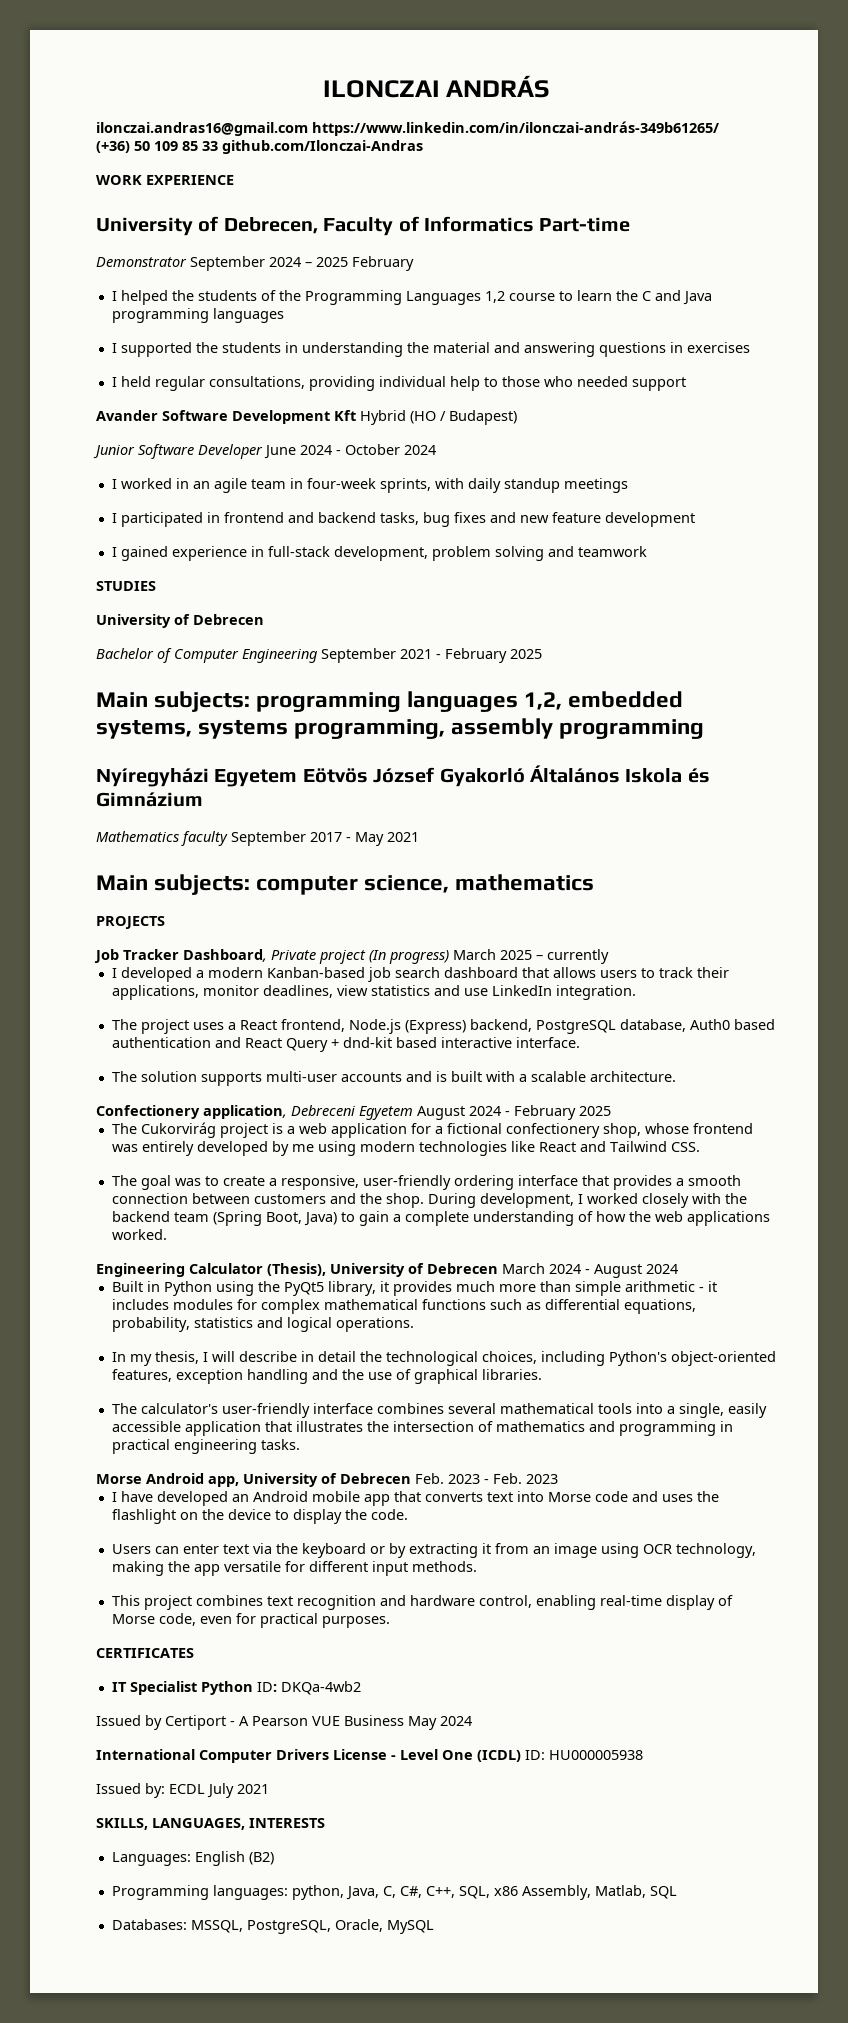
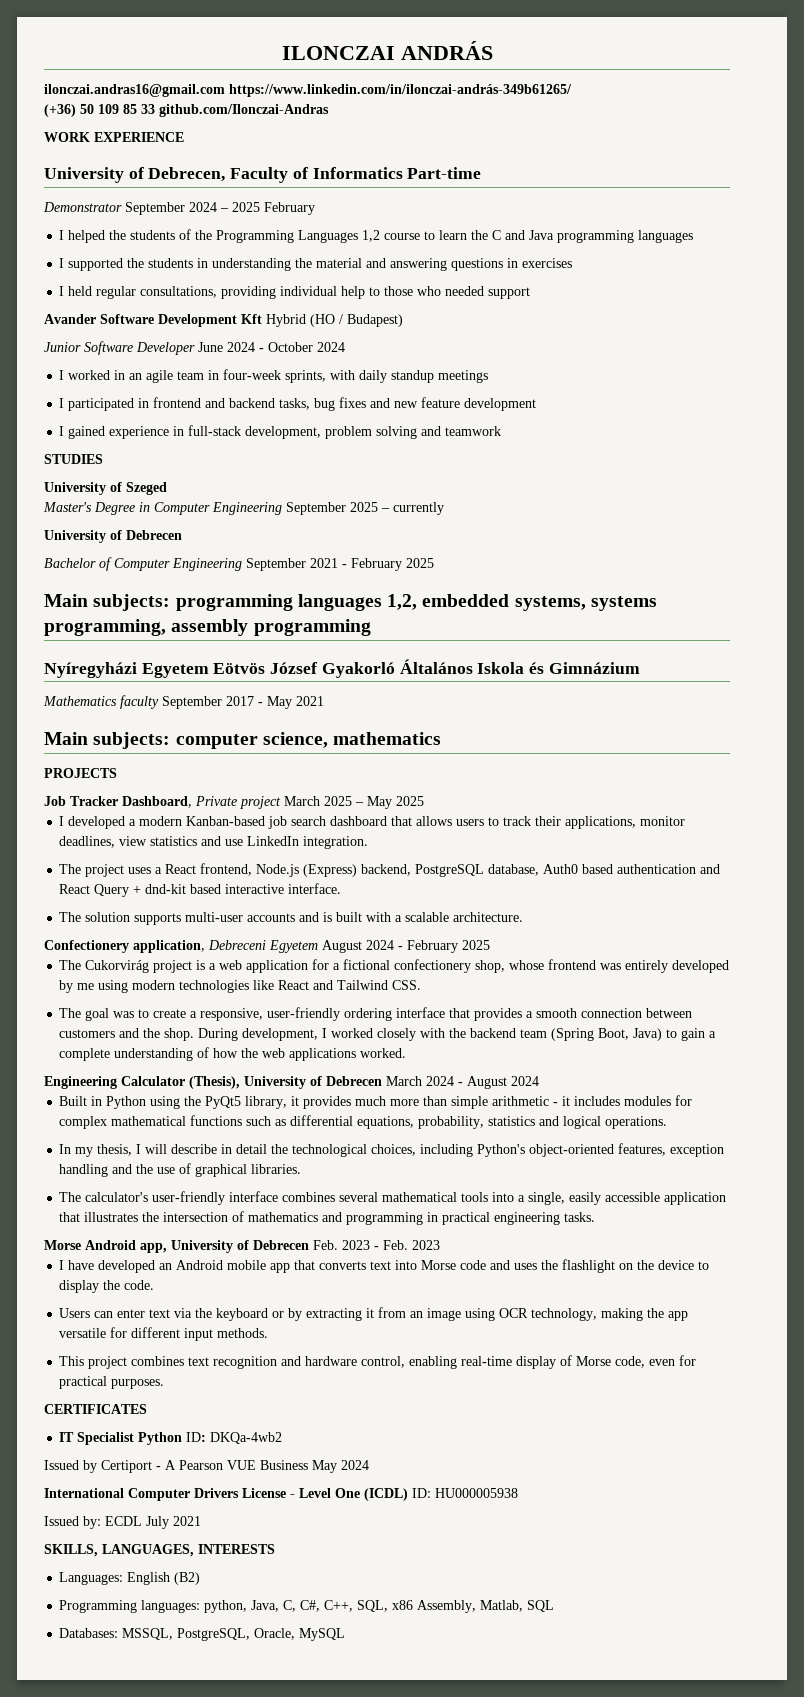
+ University of Szeged
+ Master's Degree in Computer Engineering September 2025 – currently
- Job Tracker Dashboard, Private project (In progress) March 2025 – currently
+ Job Tracker Dashboard, Private project March 2025 – May 2025

